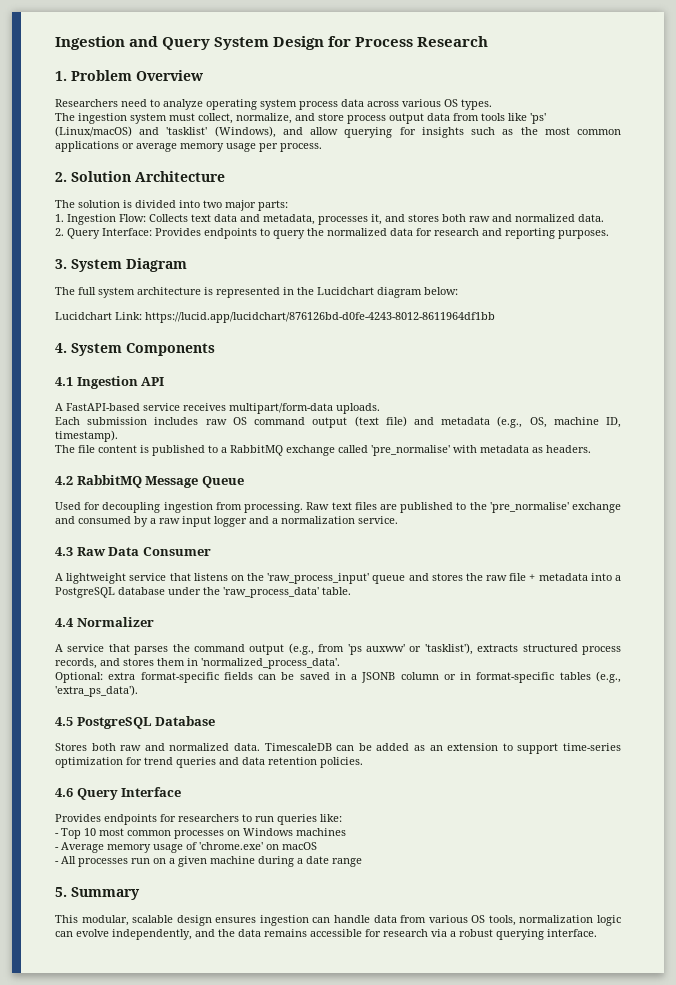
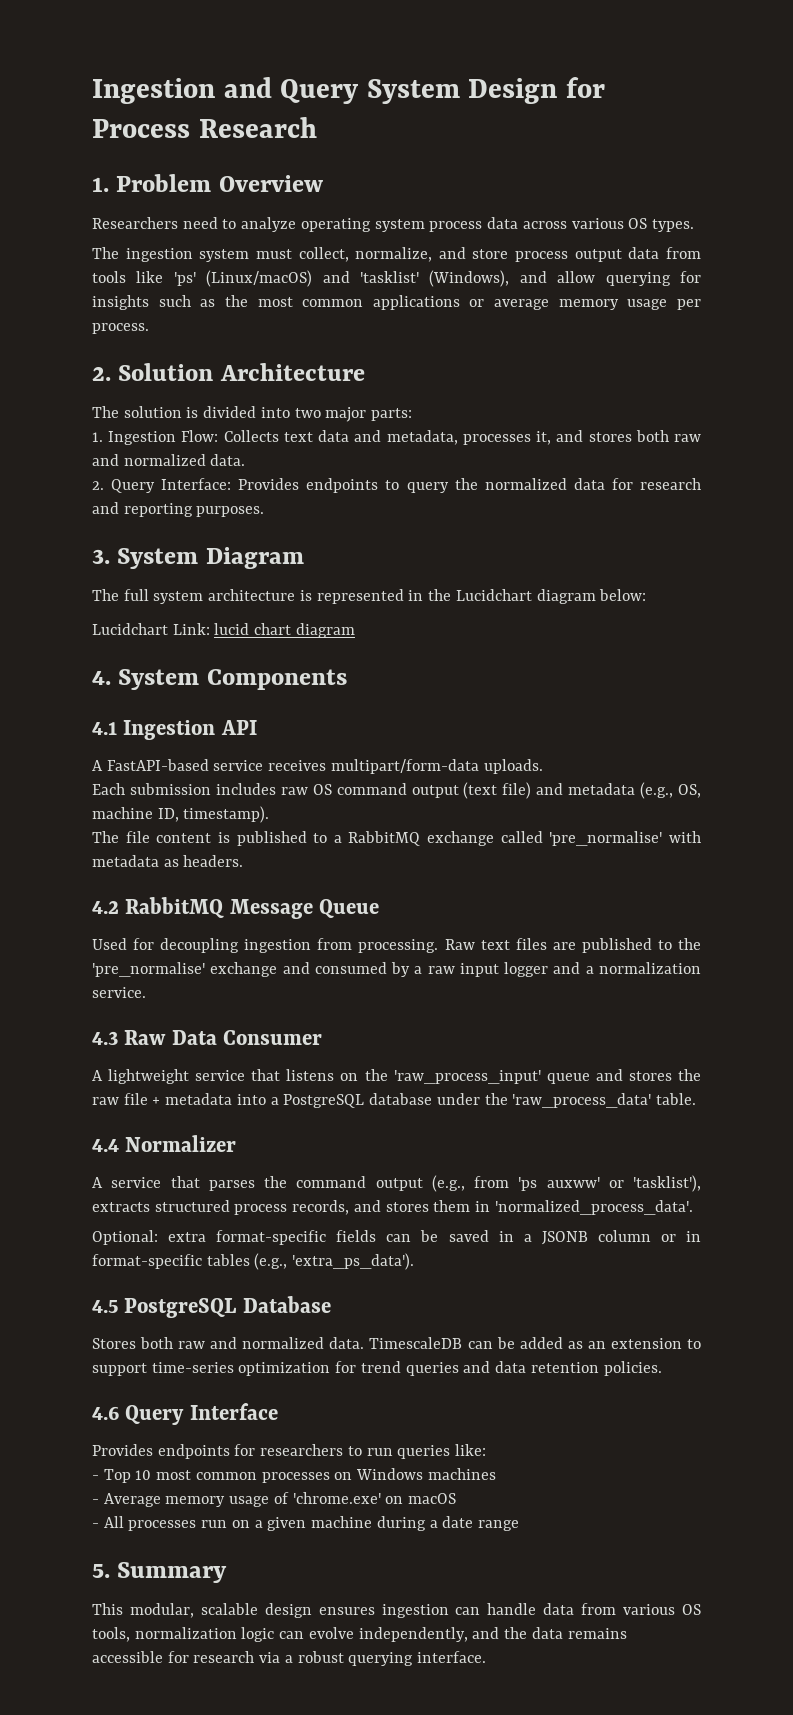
- Lucidchart Link: https://lucid.app/lucidchart/876126bd-d0fe-4243-8012-8611964df1bb
+ Lucidchart Link: lucid chart diagram

